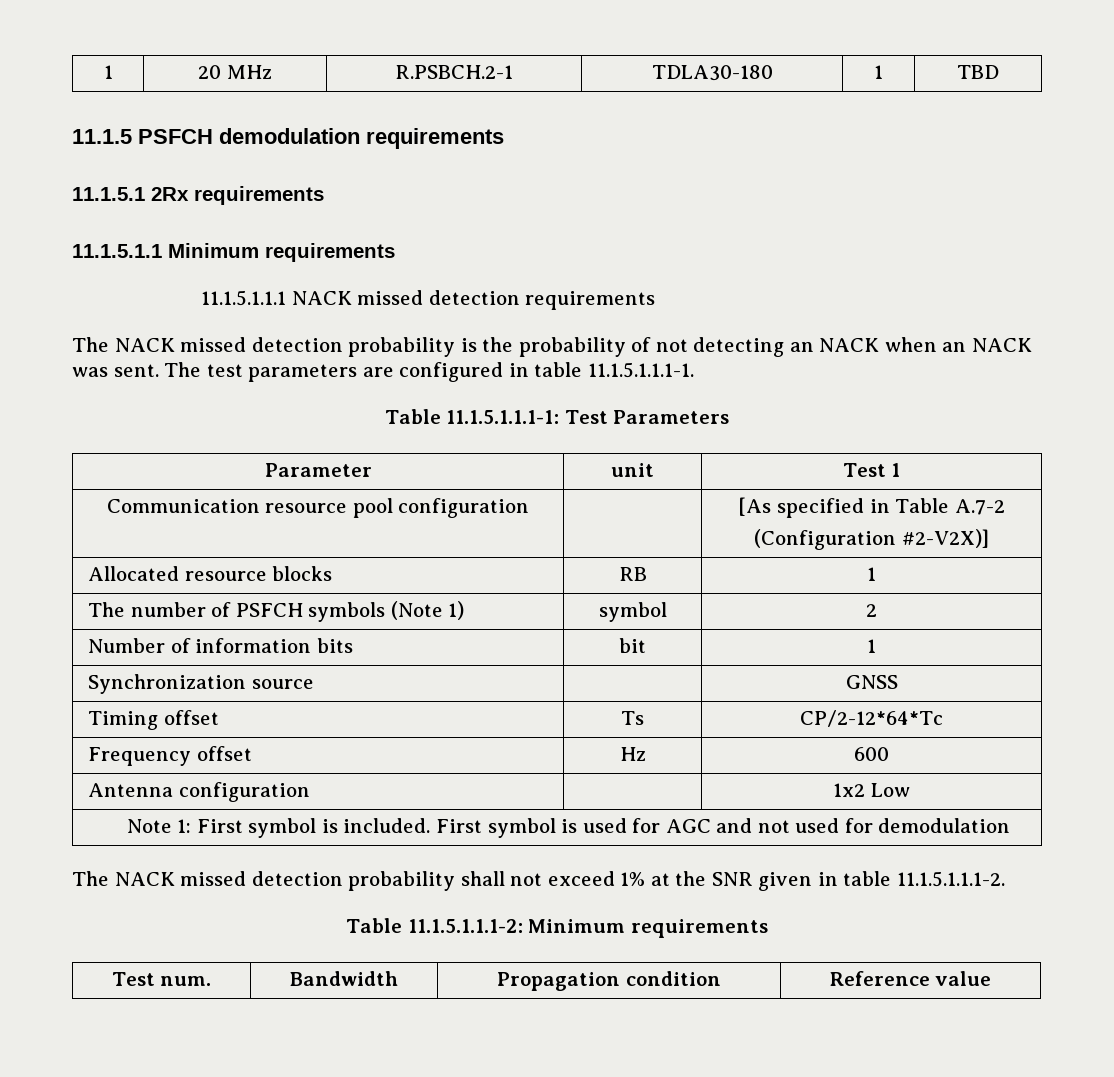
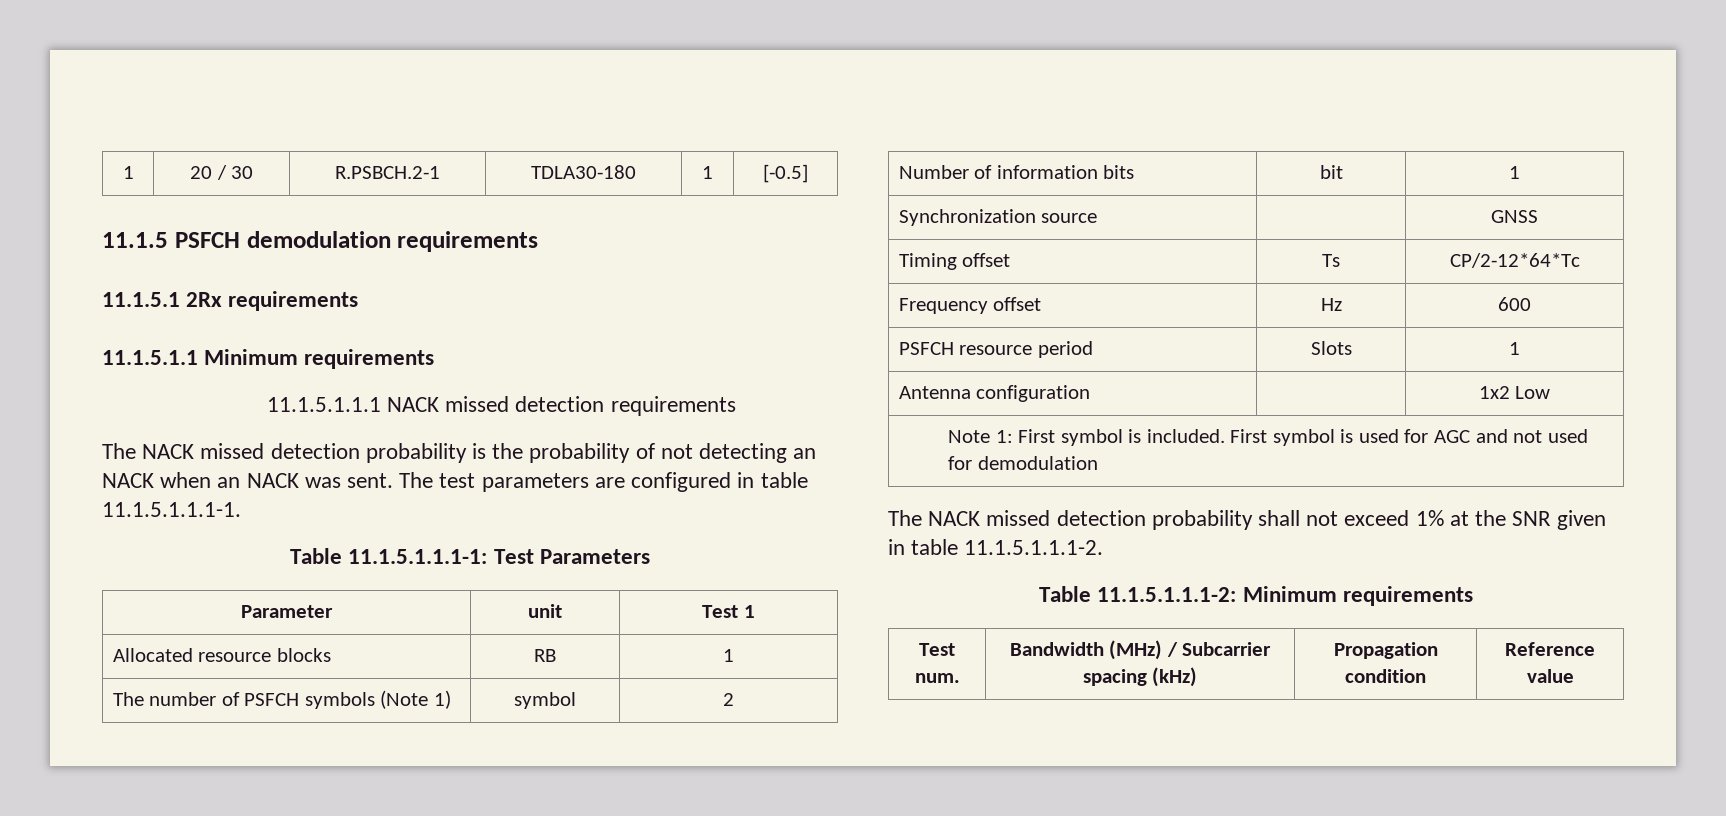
- 1 | 20 MHz | R.PSBCH.2-1 | TDLA30-180 | 1 | TBD
+ 1 | 20 / 30 | R.PSBCH.2-1 | TDLA30-180 | 1 | [-0.5]
- Communication resource pool configuration | | [As specified in Table A.7-2
- (Configuration #2-V2X)]
+ PSFCH resource period | Slots | 1
- Test num. | Bandwidth | Propagation condition | Reference value
+ Test num. | Bandwidth (MHz) / Subcarrier spacing (kHz) | Propagation condition | Reference value

